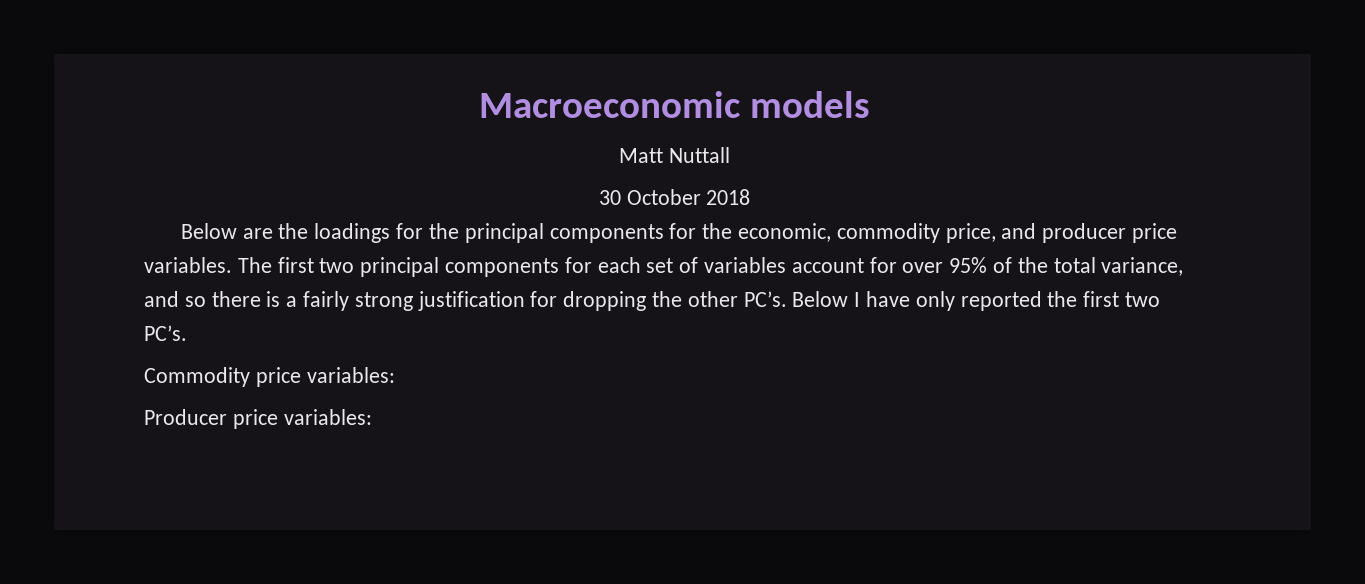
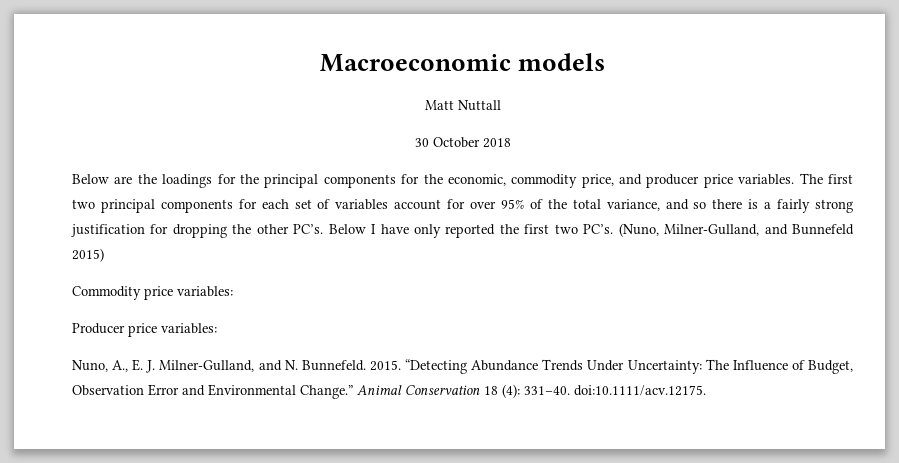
+ (Nuno, Milner-Gulland, and Bunnefeld 2015)
+ Nuno, A., E. J. Milner-Gulland, and N. Bunnefeld. 2015. “Detecting Abundance Trends Under Uncertainty: The Influence of Budget, Observation Error and Environmental Change.” Animal Conservation 18 (4): 331–40. doi:10.1111/acv.12175.

